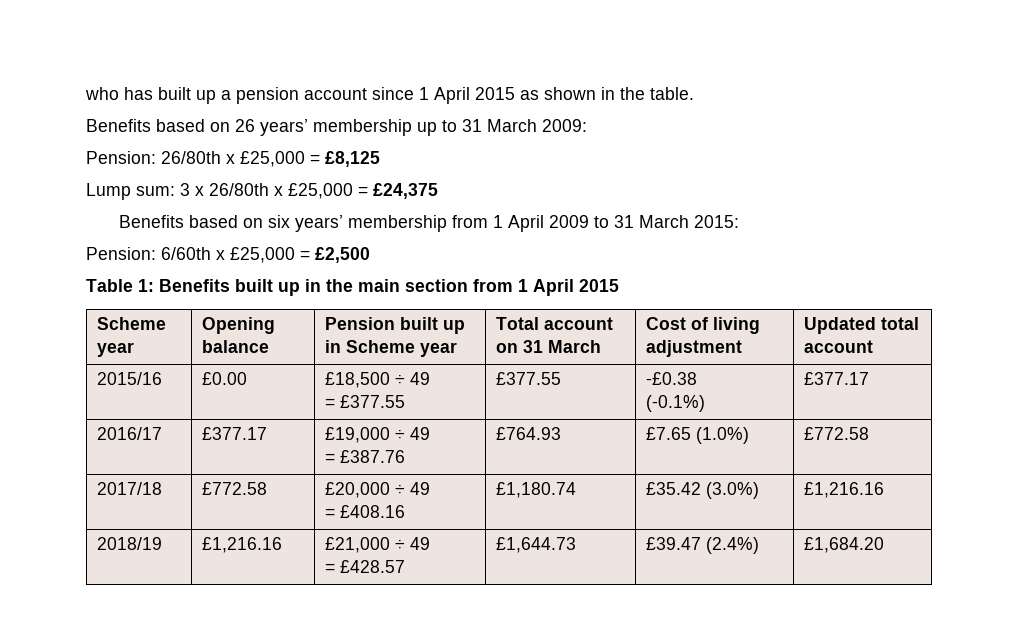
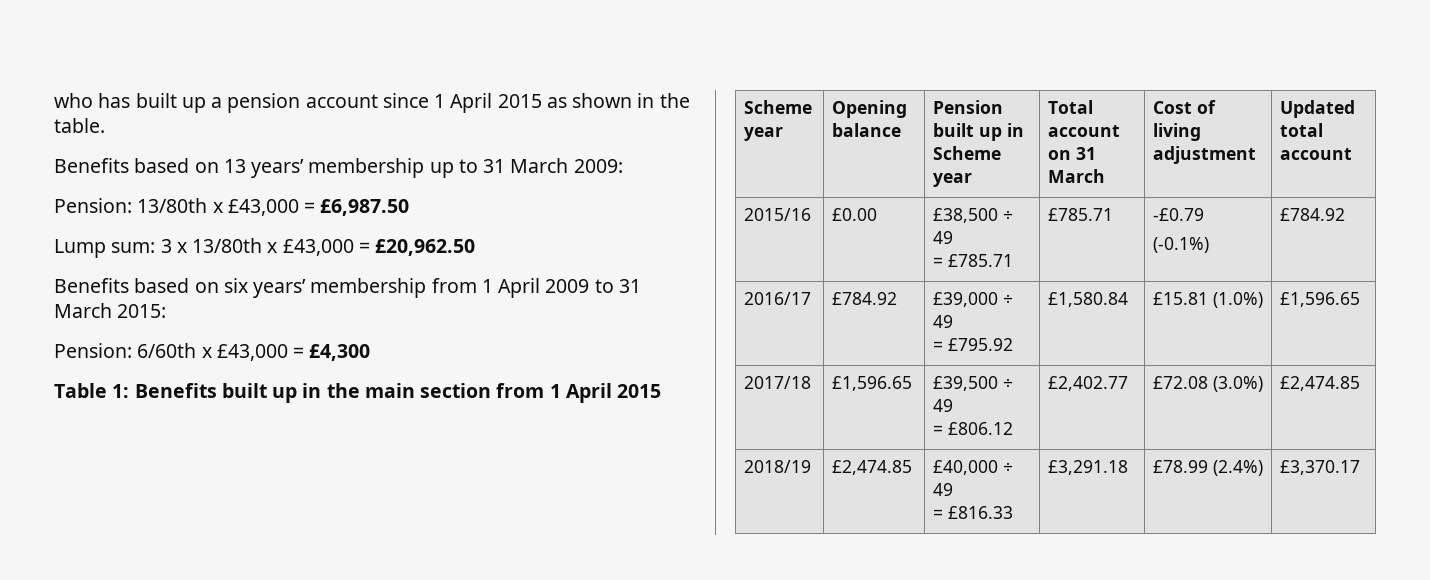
- Benefits based on 26 years’ membership up to 31 March 2009:
+ Benefits based on 13 years’ membership up to 31 March 2009:
- Pension: 26/80th x £25,000 = £8,125
+ Pension: 13/80th x £43,000 = £6,987.50
- Lump sum: 3 x 26/80th x £25,000 = £24,375
+ Lump sum: 3 x 13/80th x £43,000 = £20,962.50
- Pension: 6/60th x £25,000 = £2,500
+ Pension: 6/60th x £43,000 = £4,300
- 2015/16 | £0.00 | £18,500 ÷ 49
- = £377.55 | £377.55 | -£0.38
- (-0.1%) | £377.17
+ 2015/16 | £0.00 | £38,500 ÷ 49
+ = £785.71 | £785.71 | -£0.79
+ (-0.1%) | £784.92
- 2016/17 | £377.17 | £19,000 ÷ 49
- = £387.76 | £764.93 | £7.65 (1.0%) | £772.58
+ 2016/17 | £784.92 | £39,000 ÷ 49
+ = £795.92 | £1,580.84 | £15.81 (1.0%) | £1,596.65
- 2017/18 | £772.58 | £20,000 ÷ 49
- = £408.16 | £1,180.74 | £35.42 (3.0%) | £1,216.16
+ 2017/18 | £1,596.65 | £39,500 ÷ 49
+ = £806.12 | £2,402.77 | £72.08 (3.0%) | £2,474.85
- 2018/19 | £1,216.16 | £21,000 ÷ 49
- = £428.57 | £1,644.73 | £39.47 (2.4%) | £1,684.20
+ 2018/19 | £2,474.85 | £40,000 ÷ 49
+ = £816.33 | £3,291.18 | £78.99 (2.4%) | £3,370.17

